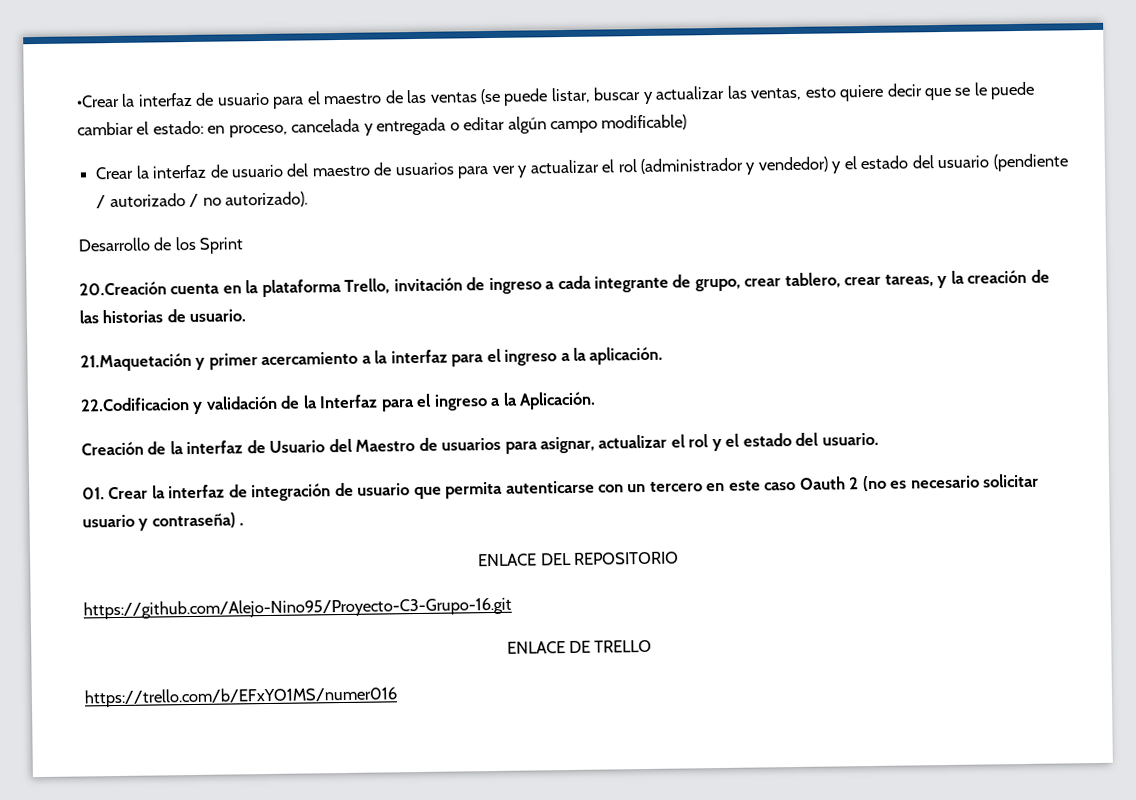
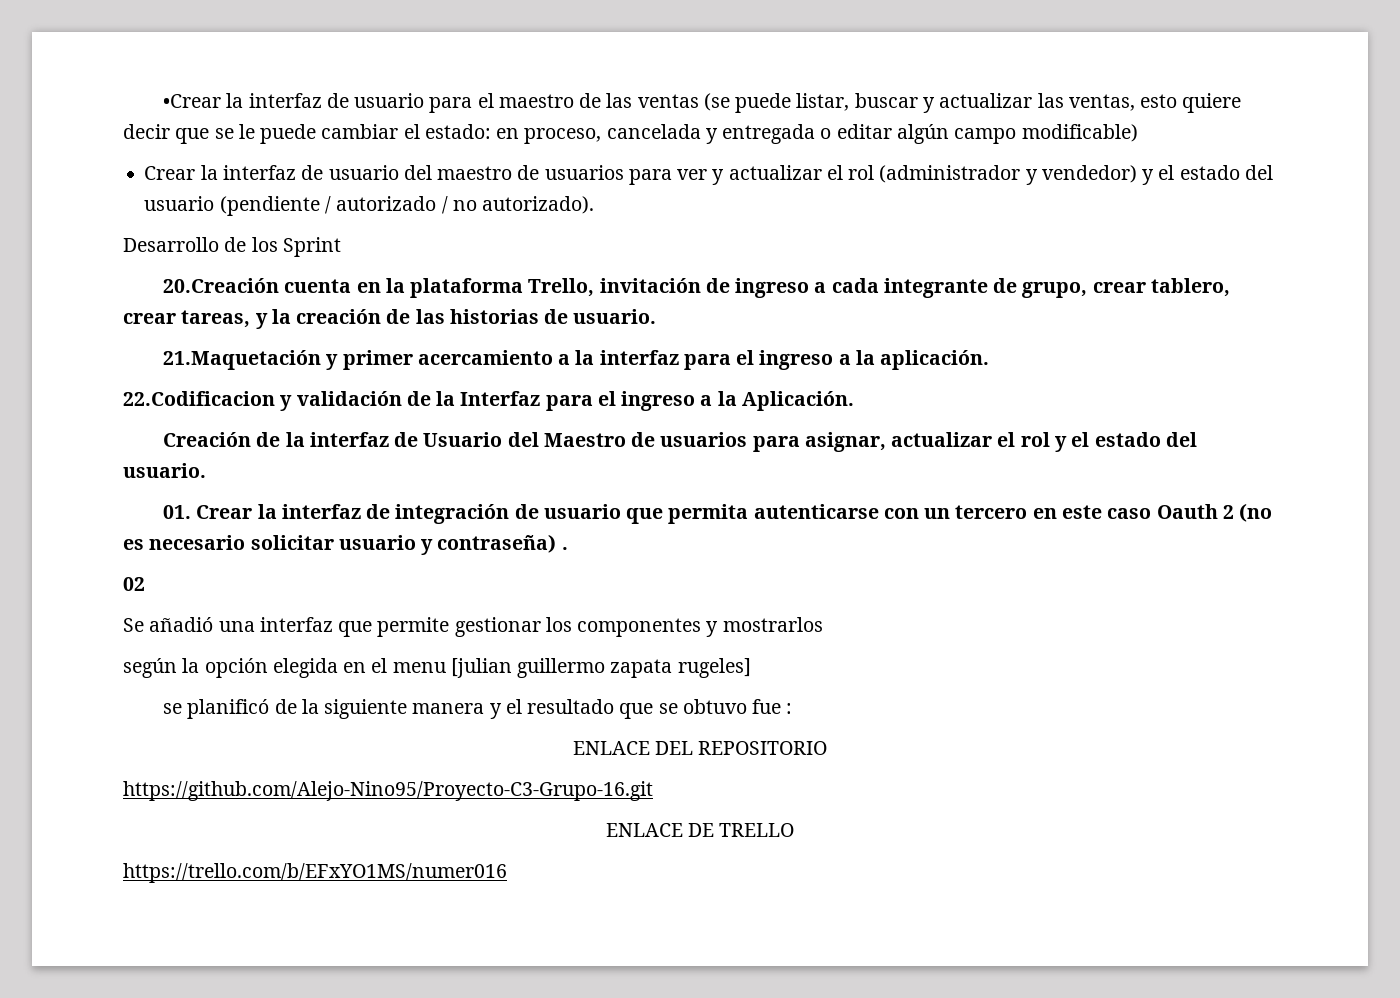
+ 02
+ Se añadió una interfaz que permite gestionar los componentes y mostrarlos
+ según la opción elegida en el menu [julian guillermo zapata rugeles]
+ se planificó de la siguiente manera y el resultado que se obtuvo fue :

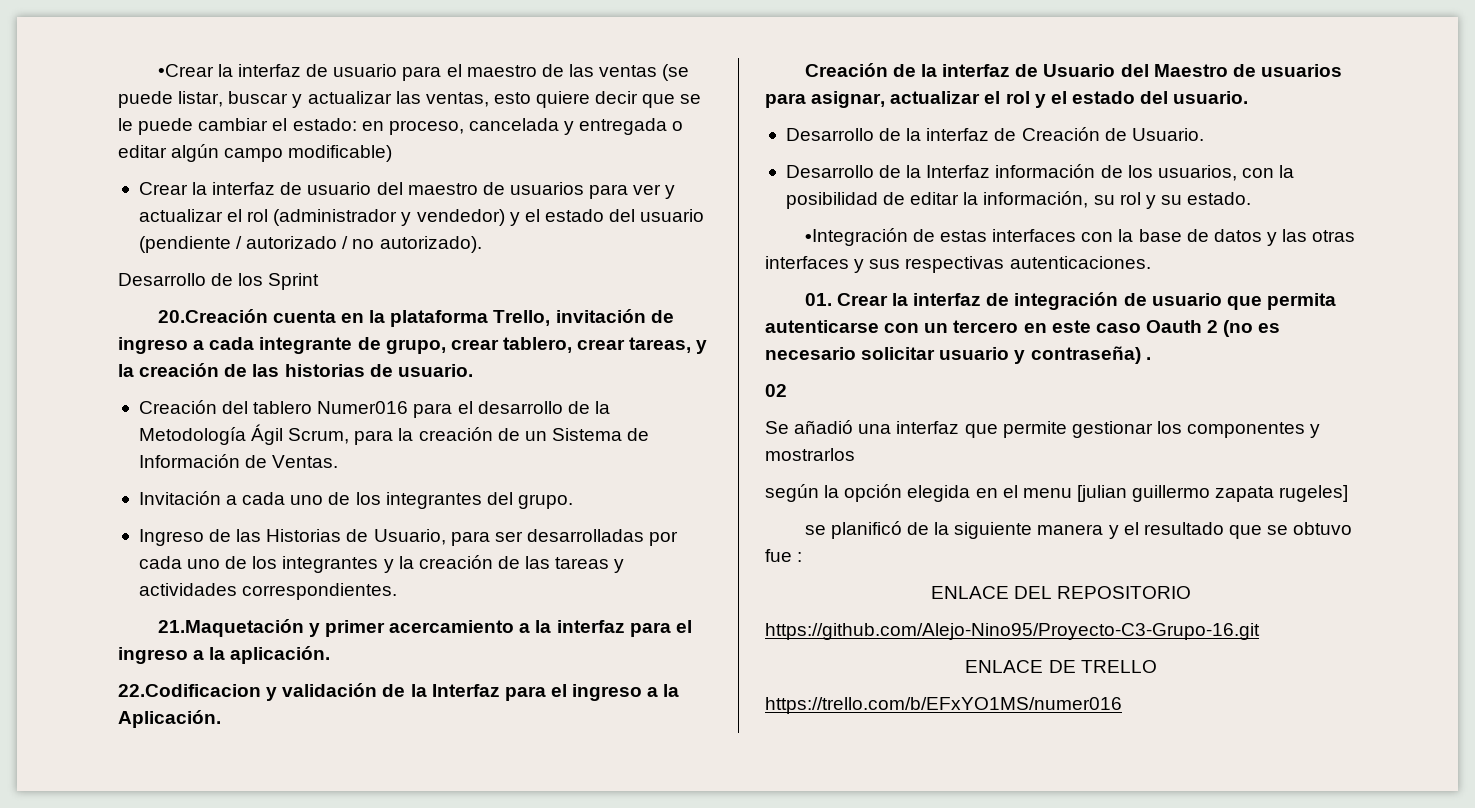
+ Creación del tablero Numer016 para el desarrollo de la Metodología Ágil Scrum, para la creación de un Sistema de Información de Ventas.
+ Invitación a cada uno de los integrantes del grupo.
+ Ingreso de las Historias de Usuario, para ser desarrolladas por cada uno de los integrantes y la creación de las tareas y actividades correspondientes.
+ Desarrollo de la interfaz de Creación de Usuario.
+ Desarrollo de la Interfaz información de los usuarios, con la posibilidad de editar la información, su rol y su estado.
+ •Integración de estas interfaces con la base de datos y las otras interfaces y sus respectivas autenticaciones.

